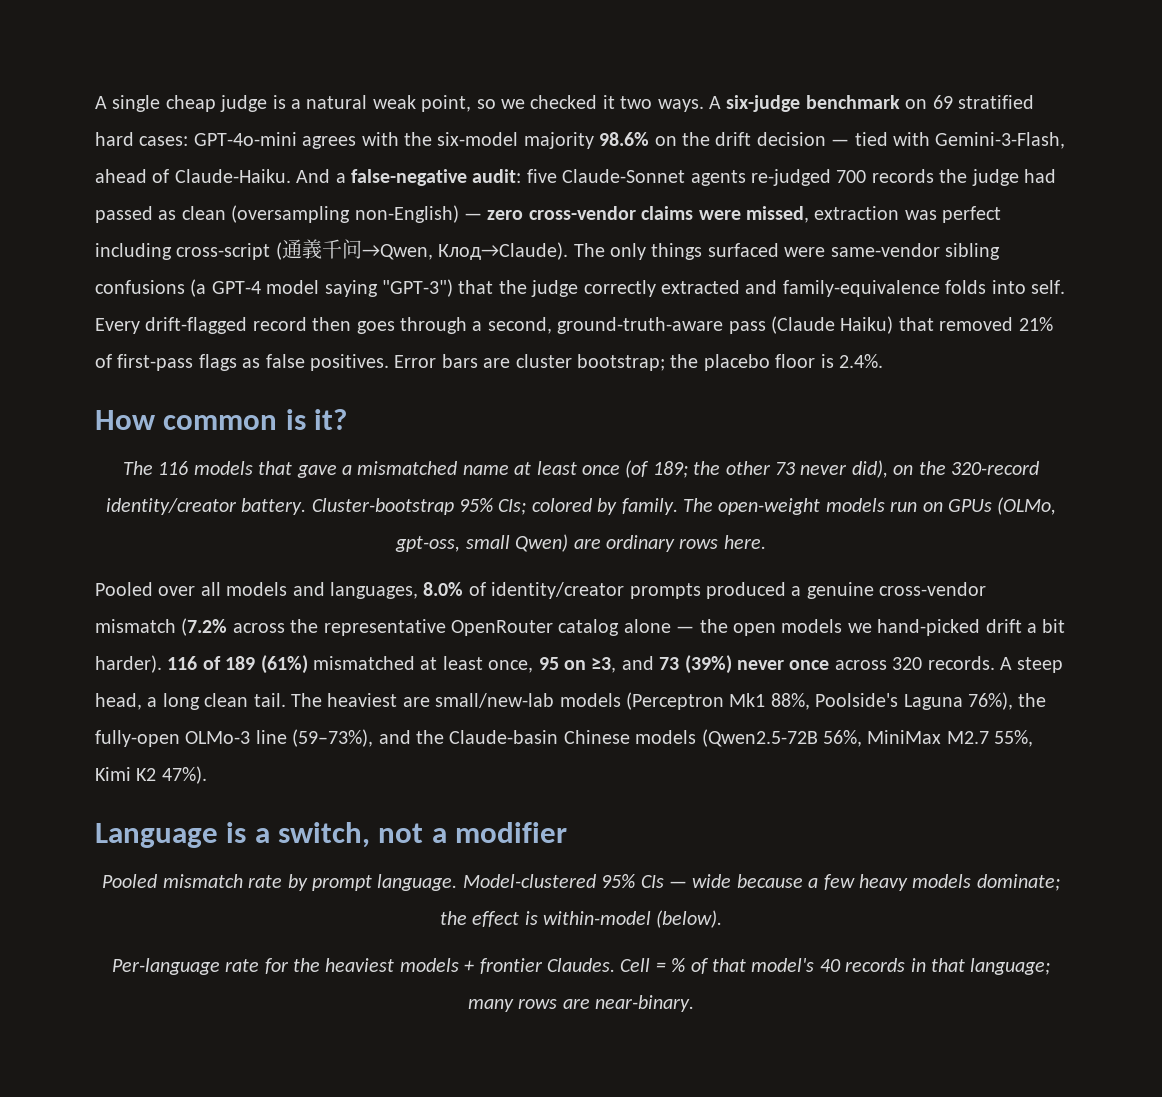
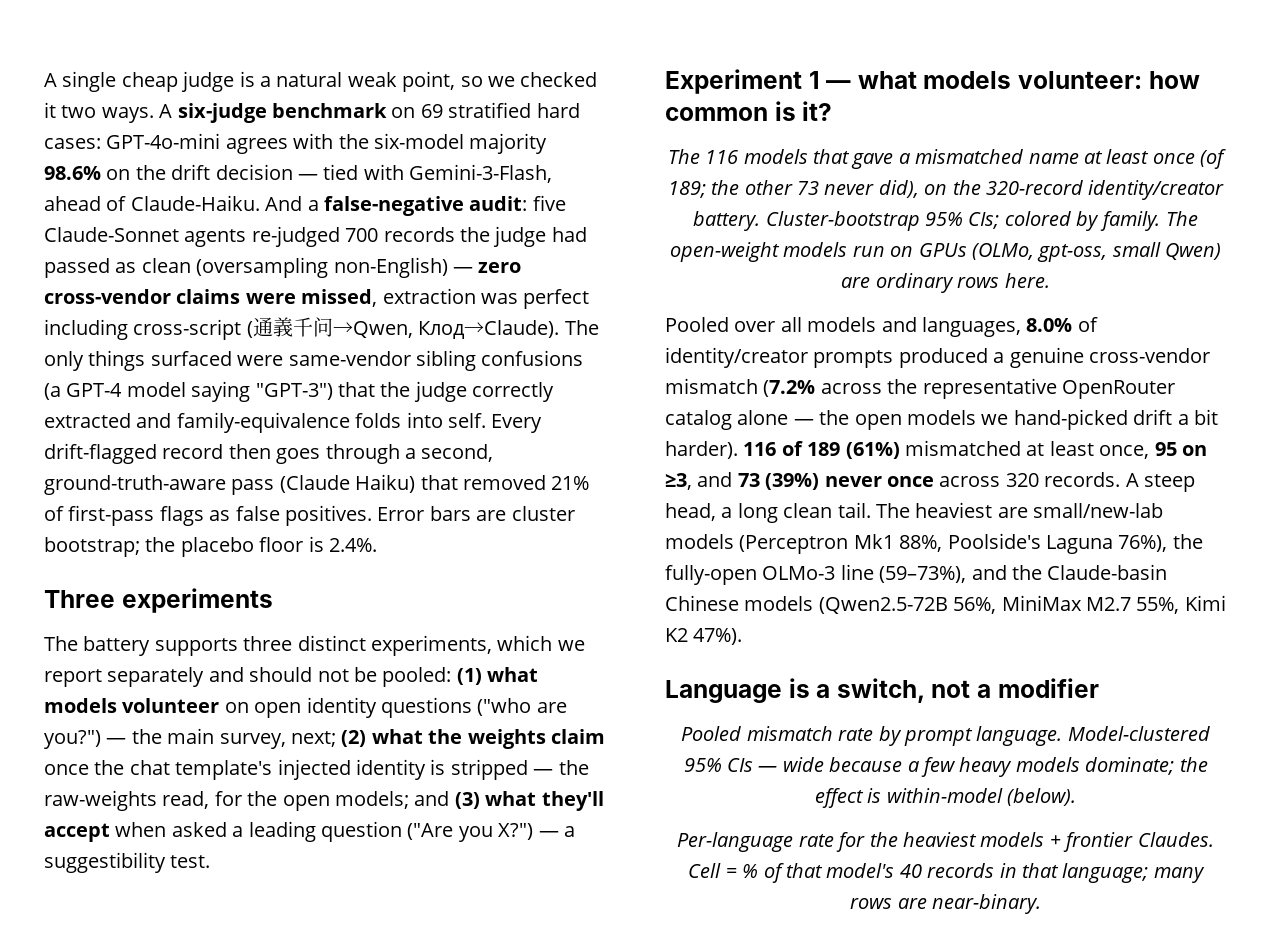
- How common is it?
+ Three experiments
+ The battery supports three distinct experiments, which we report separately and should not be pooled: (1) what models volunteer on open identity questions ("who are you?") — the main survey, next; (2) what the weights claim once the chat template's injected identity is stripped — the raw-weights read, for the open models; and (3) what they'll accept when asked a leading question ("Are you X?") — a suggestibility test.
+ Experiment 1 — what models volunteer: how common is it?

